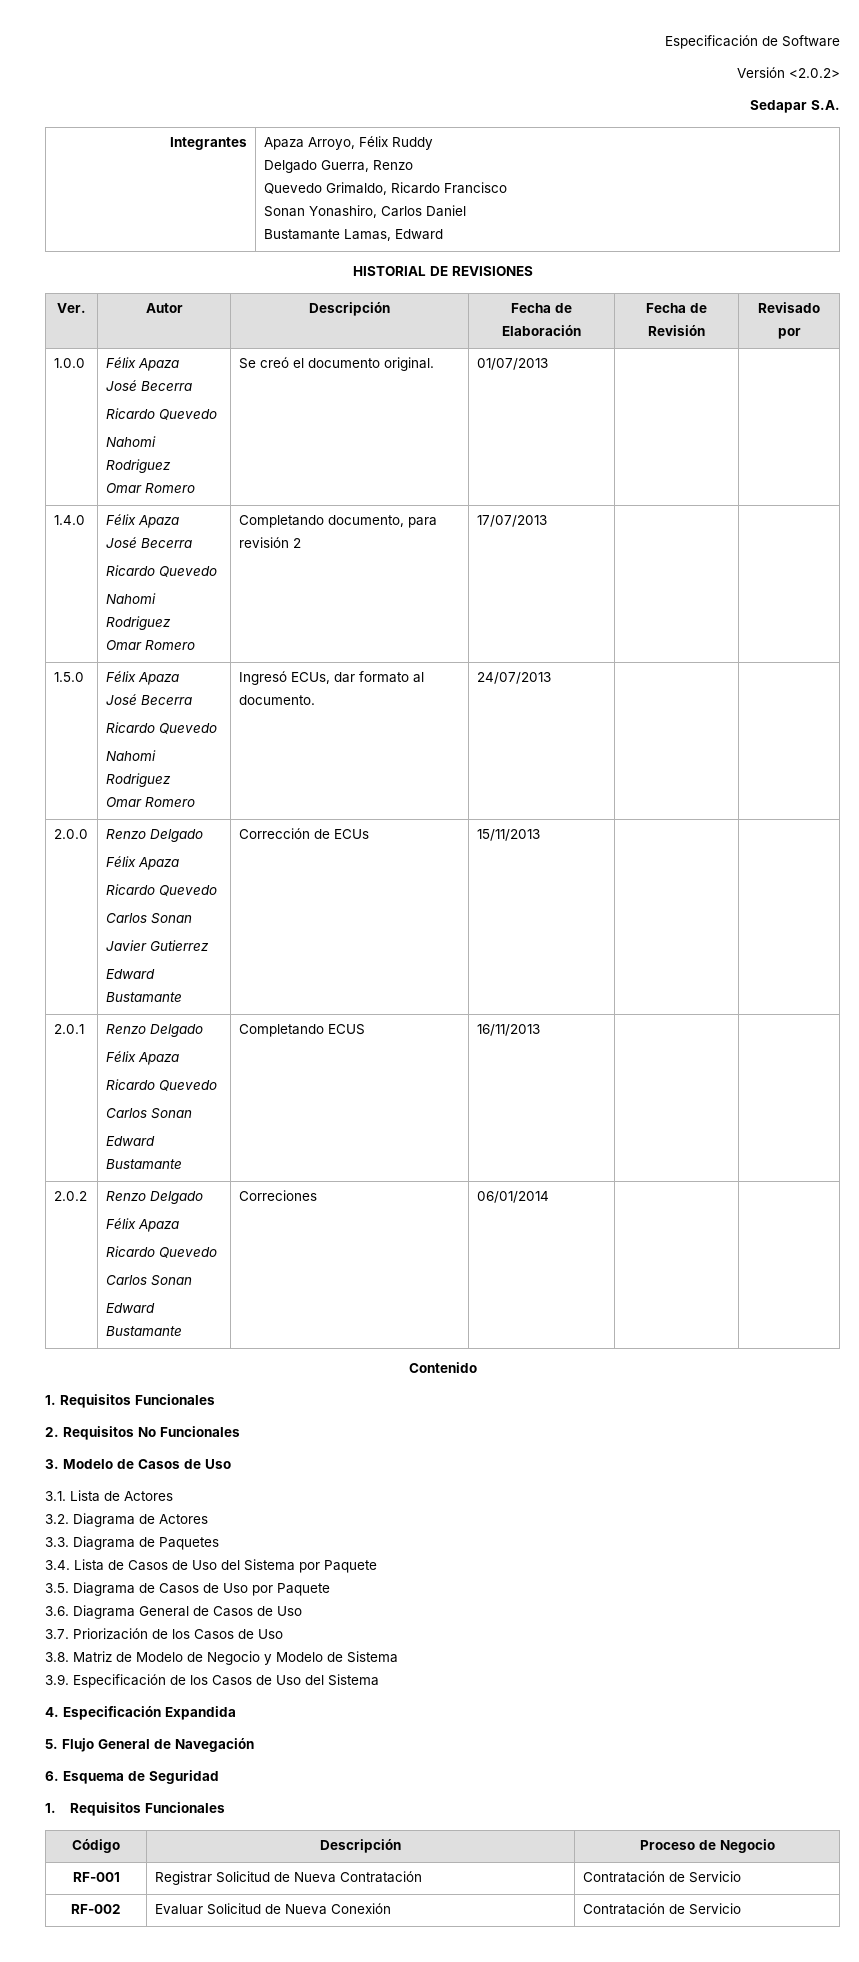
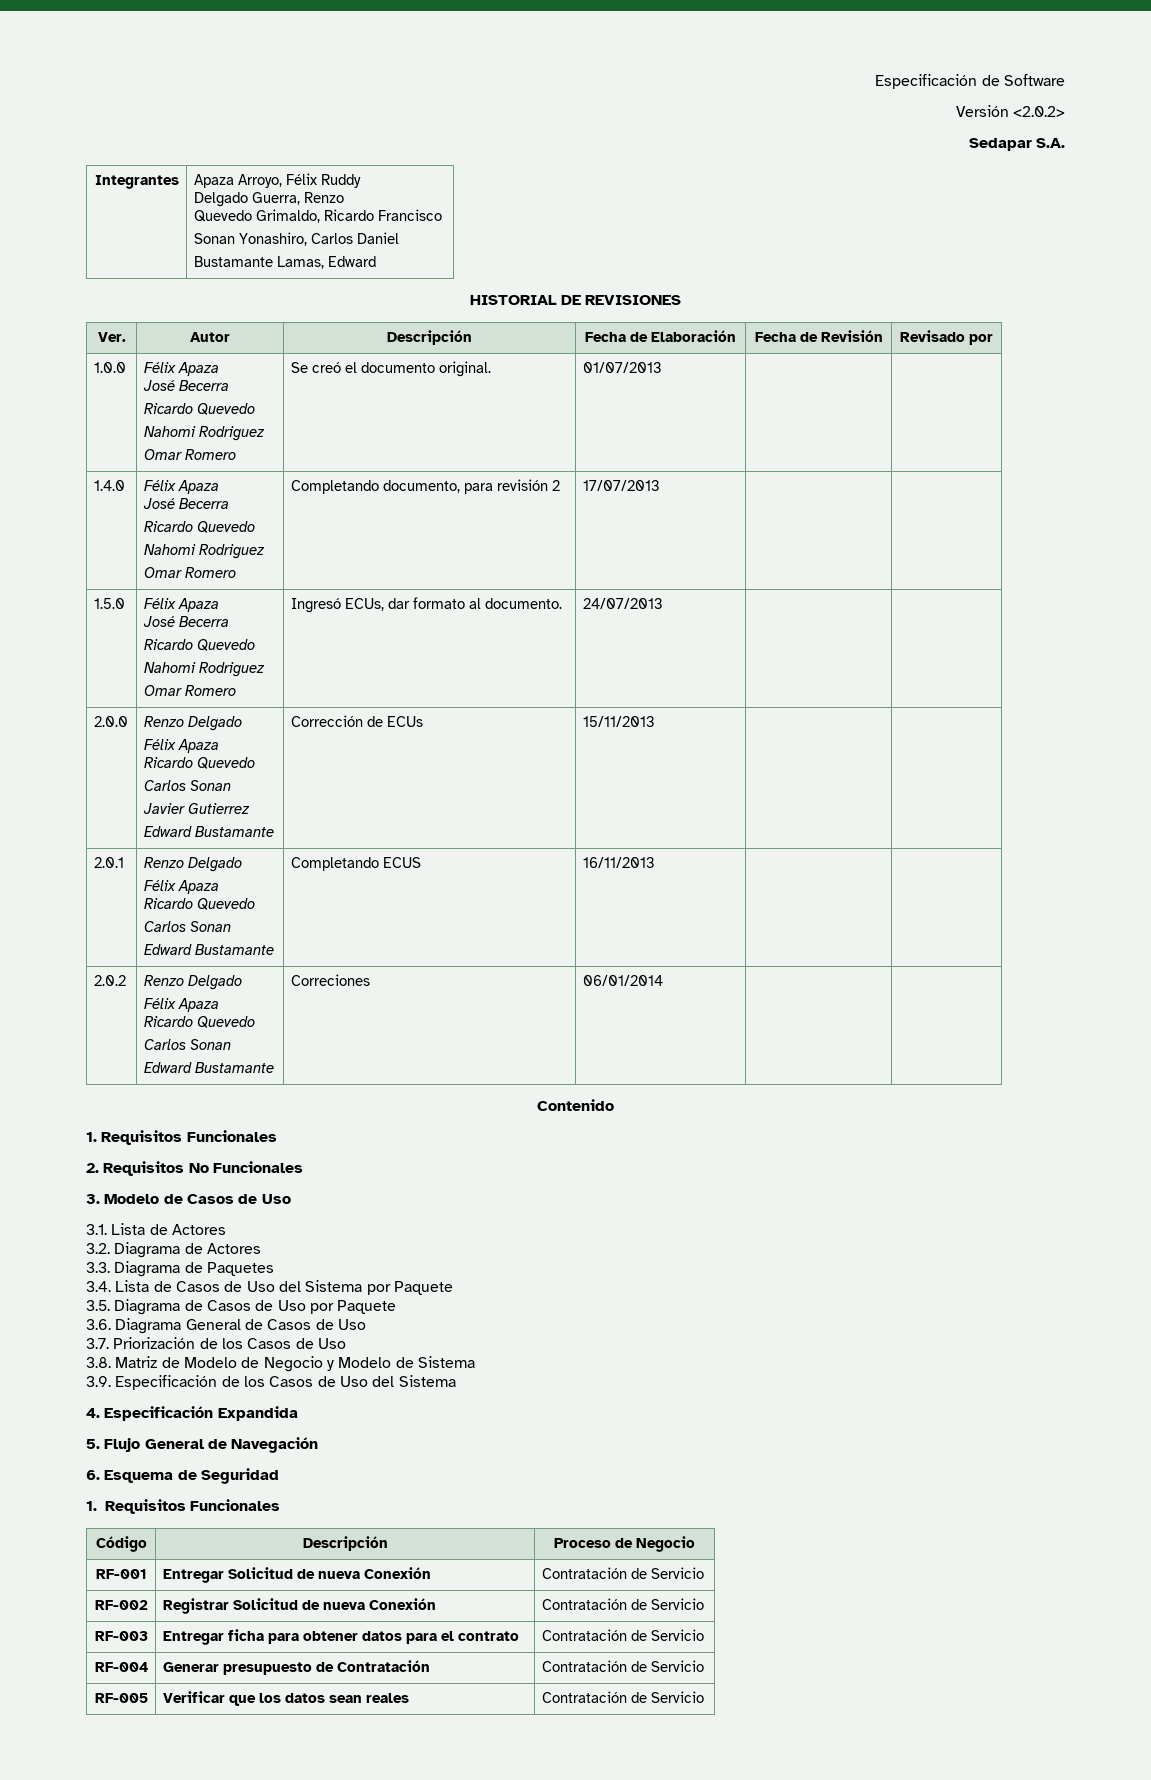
- RF-001 | Registrar Solicitud de Nueva Contratación | Contratación de Servicio
+ RF-001 | Entregar Solicitud de nueva Conexión | Contratación de Servicio
- RF-002 | Evaluar Solicitud de Nueva Conexión | Contratación de Servicio
+ RF-002 | Registrar Solicitud de nueva Conexión | Contratación de Servicio
+ RF-003 | Entregar ficha para obtener datos para el contrato | Contratación de Servicio
+ RF-004 | Generar presupuesto de Contratación | Contratación de Servicio
+ RF-005 | Verificar que los datos sean reales | Contratación de Servicio

